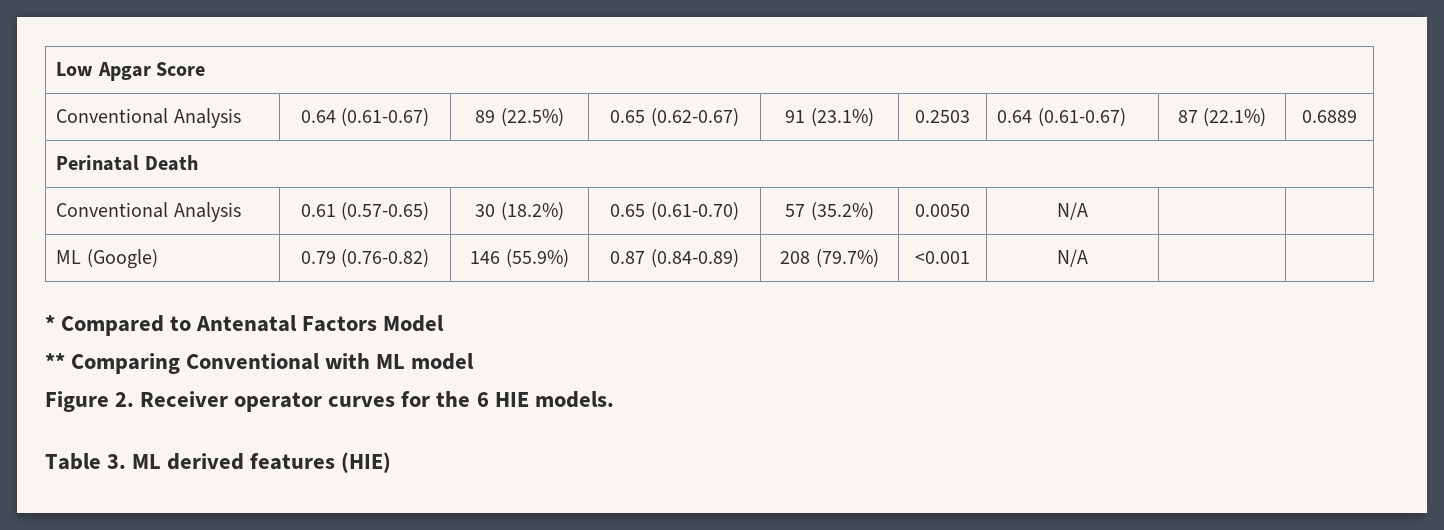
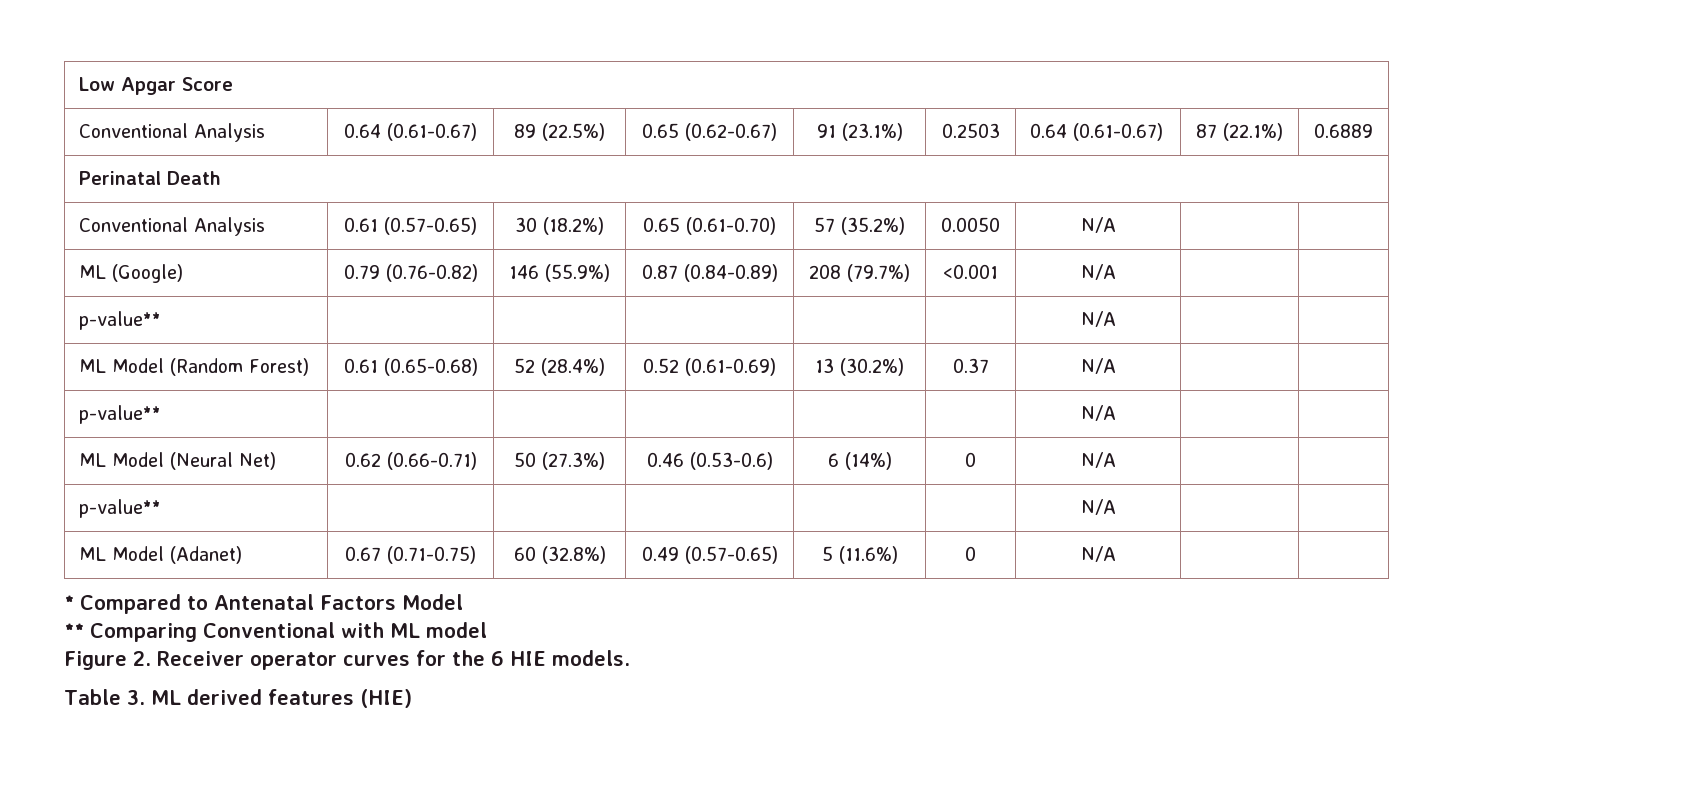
  ML (Google) | 0.79 (0.76-0.82) | 146 (55.9%) | 0.87 (0.84-0.89) | 208 (79.7%) | <0.001 | N/A | |
+ p-value** | | | | | | N/A | |
+ ML Model (Random Forest) | 0.61 (0.65-0.68) | 52 (28.4%) | 0.52 (0.61-0.69) | 13 (30.2%) | 0.37 | N/A | |
+ p-value** | | | | | | N/A | |
+ ML Model (Neural Net) | 0.62 (0.66-0.71) | 50 (27.3%) | 0.46 (0.53-0.6) | 6 (14%) | 0 | N/A | |
+ p-value** | | | | | | N/A | |
+ ML Model (Adanet) | 0.67 (0.71-0.75) | 60 (32.8%) | 0.49 (0.57-0.65) | 5 (11.6%) | 0 | N/A | |

